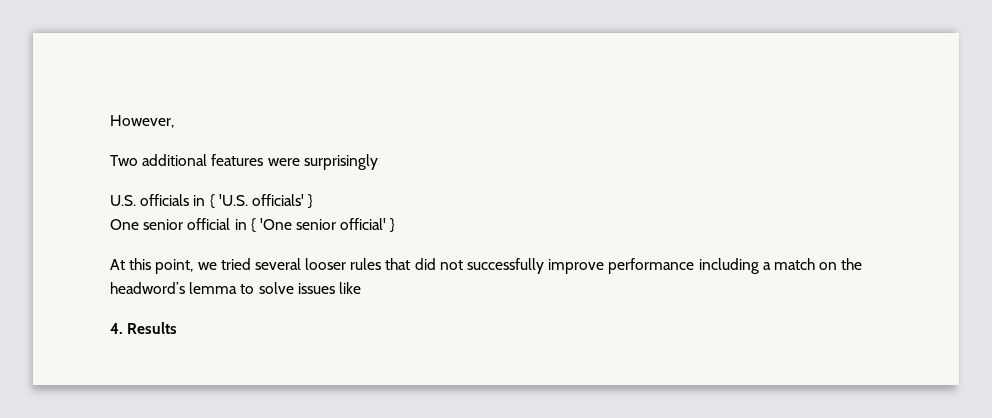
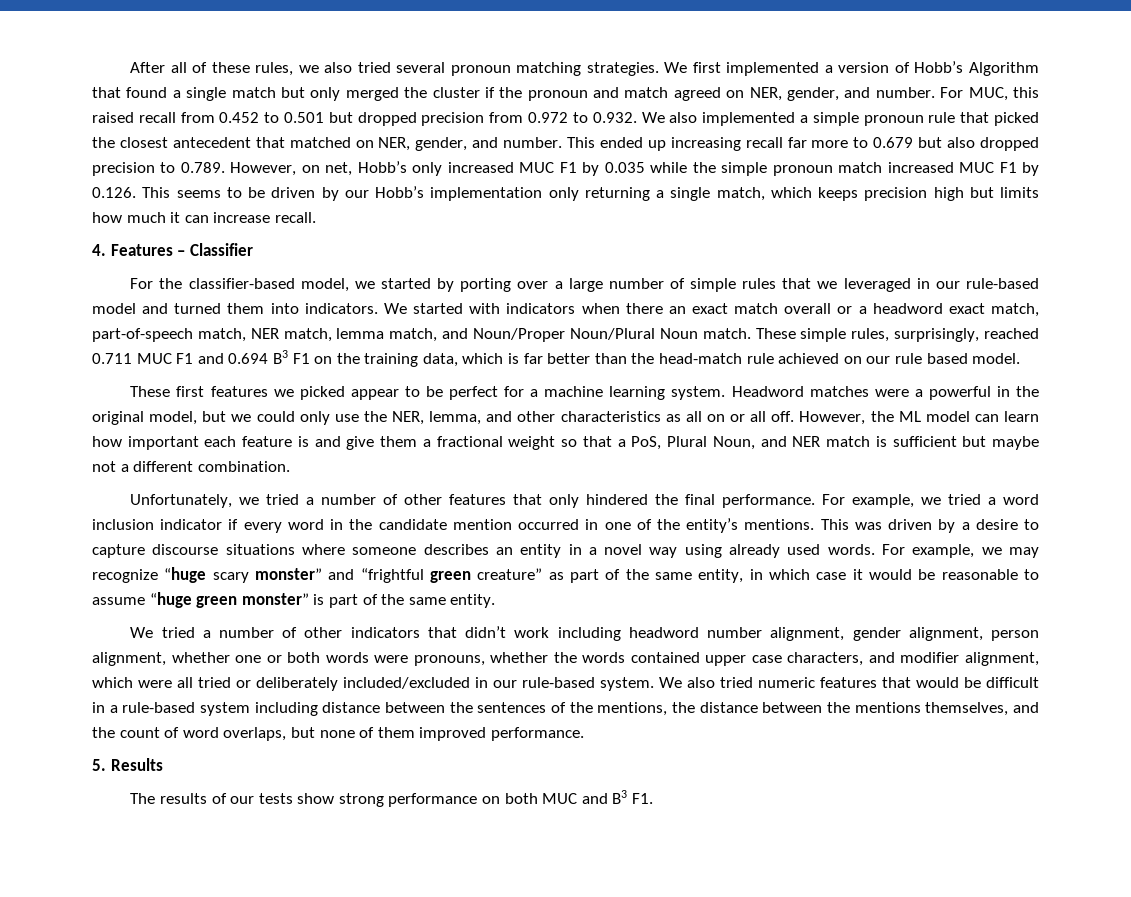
- However,
- Two additional features were surprisingly
- U.S. officials in { 'U.S. officials' }
- One senior official in { 'One senior official' }
- At this point, we tried several looser rules that did not successfully improve performance including a match on the headword’s lemma to solve issues like
- 4. Results
+ After all of these rules, we also tried several pronoun matching strategies. We first implemented a version of Hobb’s Algorithm that found a single match but only merged the cluster if the pronoun and match agreed on NER, gender, and number. For MUC, this raised recall from 0.452 to 0.501 but dropped precision from 0.972 to 0.932. We also implemented a simple pronoun rule that picked the closest antecedent that matched on NER, gender, and number. This ended up increasing recall far more to 0.679 but also dropped precision to 0.789. However, on net, Hobb’s only increased MUC F1 by 0.035 while the simple pronoun match increased MUC F1 by 0.126. This seems to be driven by our Hobb’s implementation only returning a single match, which keeps precision high but limits how much it can increase recall.
+ 4. Features – Classifier
+ For the classifier-based model, we started by porting over a large number of simple rules that we leveraged in our rule-based model and turned them into indicators. We started with indicators when there an exact match overall or a headword exact match, part-of-speech match, NER match, lemma match, and Noun/Proper Noun/Plural Noun match. These simple rules, surprisingly, reached 0.711 MUC F1 and 0.694 B3 F1 on the training data, which is far better than the head-match rule achieved on our rule based model.
+ These first features we picked appear to be perfect for a machine learning system. Headword matches were a powerful in the original model, but we could only use the NER, lemma, and other characteristics as all on or all off. However, the ML model can learn how important each feature is and give them a fractional weight so that a PoS, Plural Noun, and NER match is sufficient but maybe not a different combination.
+ Unfortunately, we tried a number of other features that only hindered the final performance. For example, we tried a word inclusion indicator if every word in the candidate mention occurred in one of the entity’s mentions. This was driven by a desire to capture discourse situations where someone describes an entity in a novel way using already used words. For example, we may recognize “huge scary monster” and “frightful green creature” as part of the same entity, in which case it would be reasonable to assume “huge green monster” is part of the same entity.
+ We tried a number of other indicators that didn’t work including headword number alignment, gender alignment, person alignment, whether one or both words were pronouns, whether the words contained upper case characters, and modifier alignment, which were all tried or deliberately included/excluded in our rule-based system. We also tried numeric features that would be difficult in a rule-based system including distance between the sentences of the mentions, the distance between the mentions themselves, and the count of word overlaps, but none of them improved performance.
+ 5. Results
+ The results of our tests show strong performance on both MUC and B3 F1.

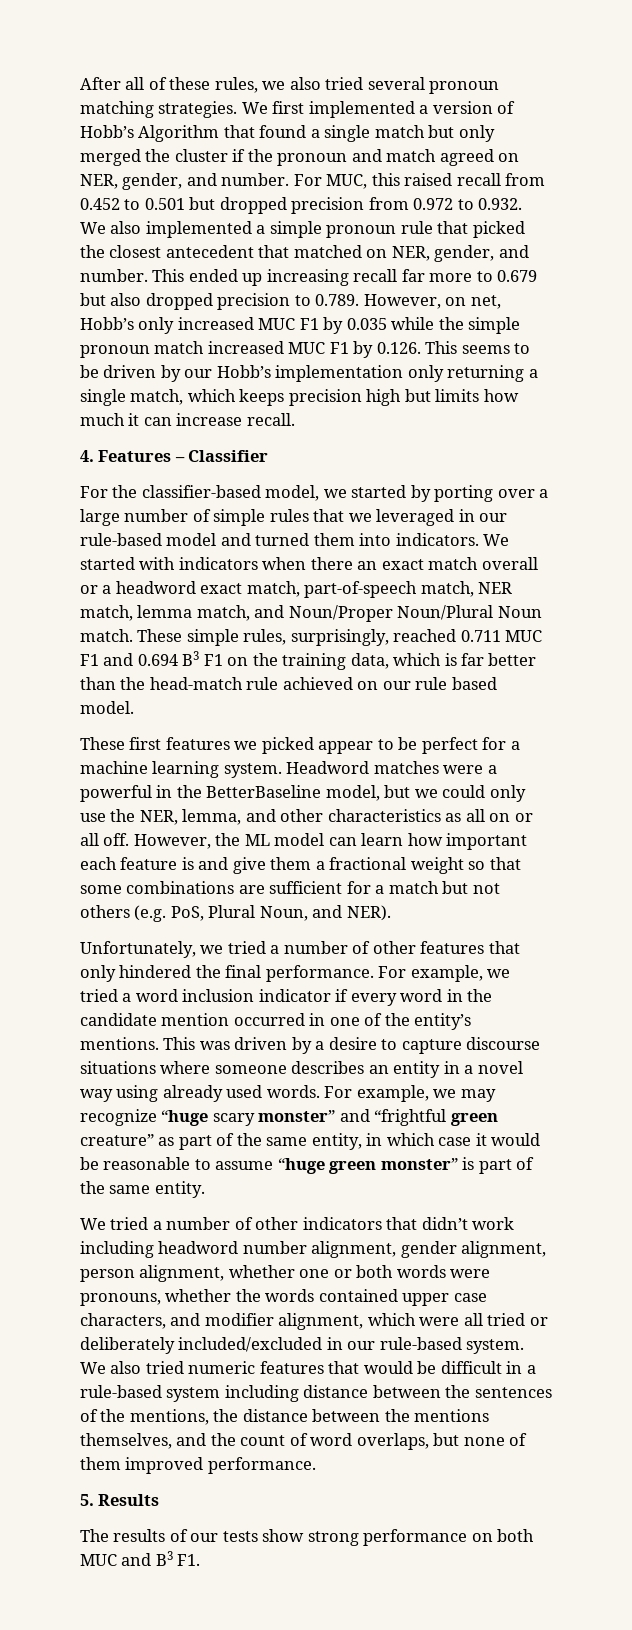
- Headword matches were a powerful in the original model, but we could only use the NER, lemma, and other characteristics as all on or all off.
+ Headword matches were a powerful in the BetterBaseline model, but we could only use the NER, lemma, and other characteristics as all on or all off.
- However, the ML model can learn how important each feature is and give them a fractional weight so that a PoS, Plural Noun, and NER match is sufficient but maybe not a different combination.
+ However, the ML model can learn how important each feature is and give them a fractional weight so that some combinations are sufficient for a match but not others (e.g. PoS, Plural Noun, and NER).

